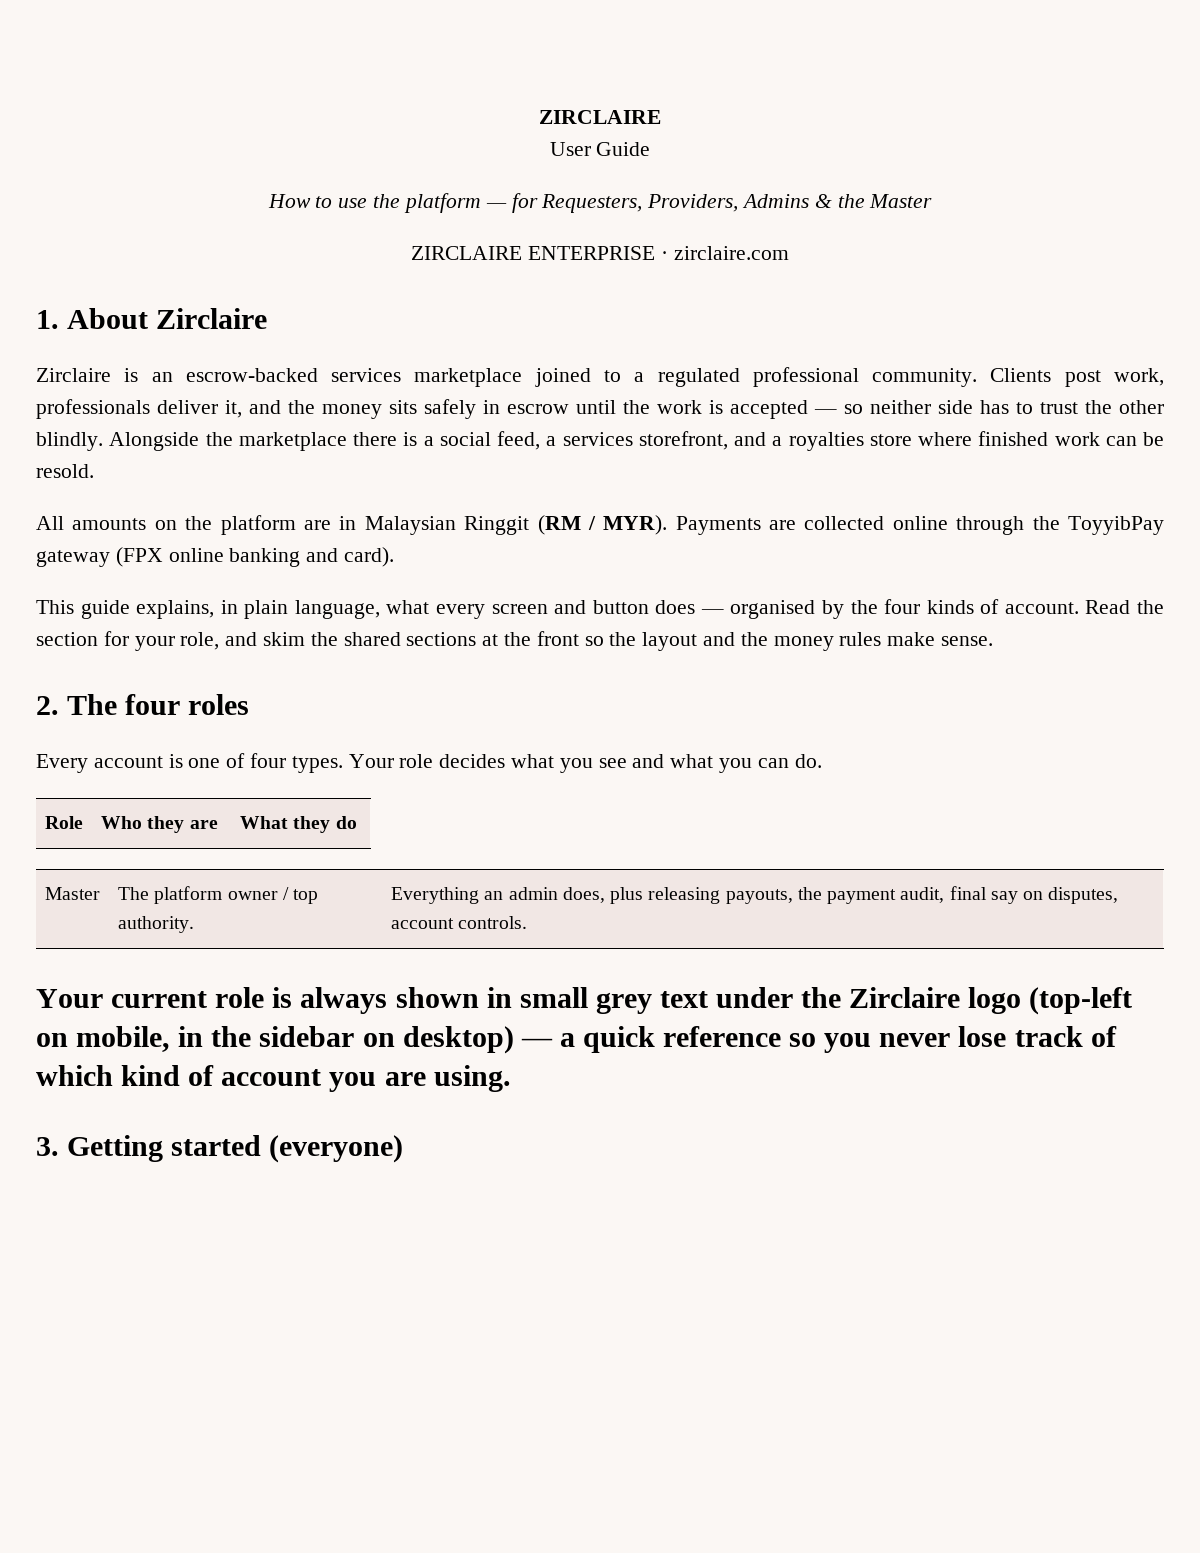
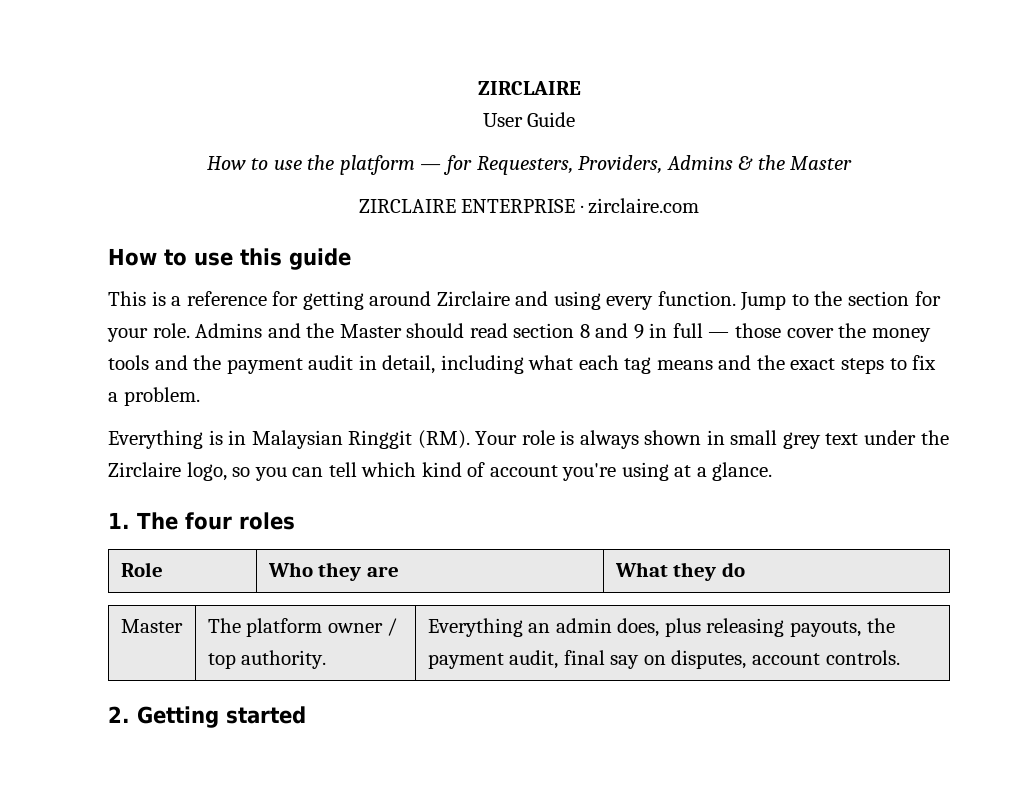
- 1. About Zirclaire
- Zirclaire is an escrow-backed services marketplace joined to a regulated professional community. Clients post work, professionals deliver it, and the money sits safely in escrow until the work is accepted — so neither side has to trust the other blindly. Alongside the marketplace there is a social feed, a services storefront, and a royalties store where finished work can be resold.
- All amounts on the platform are in Malaysian Ringgit (RM / MYR). Payments are collected online through the ToyyibPay gateway (FPX online banking and card).
- This guide explains, in plain language, what every screen and button does — organised by the four kinds of account. Read the section for your role, and skim the shared sections at the front so the layout and the money rules make sense.
- 2. The four roles
- Every account is one of four types. Your role decides what you see and what you can do.
+ How to use this guide
+ This is a reference for getting around Zirclaire and using every function. Jump to the section for your role. Admins and the Master should read section 8 and 9 in full — those cover the money tools and the payment audit in detail, including what each tag means and the exact steps to fix a problem.
+ Everything is in Malaysian Ringgit (RM). Your role is always shown in small grey text under the Zirclaire logo, so you can tell which kind of account you're using at a glance.
+ 1. The four roles
- Your current role is always shown in small grey text under the Zirclaire logo (top-left on mobile, in the sidebar on desktop) — a quick reference so you never lose track of which kind of account you are using.
- 3. Getting started (everyone)
+ 2. Getting started

